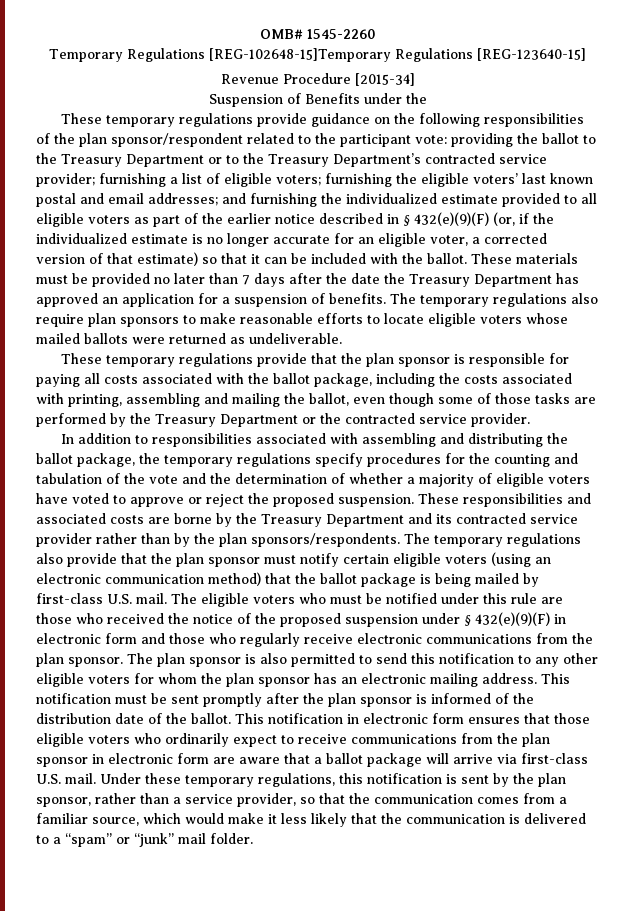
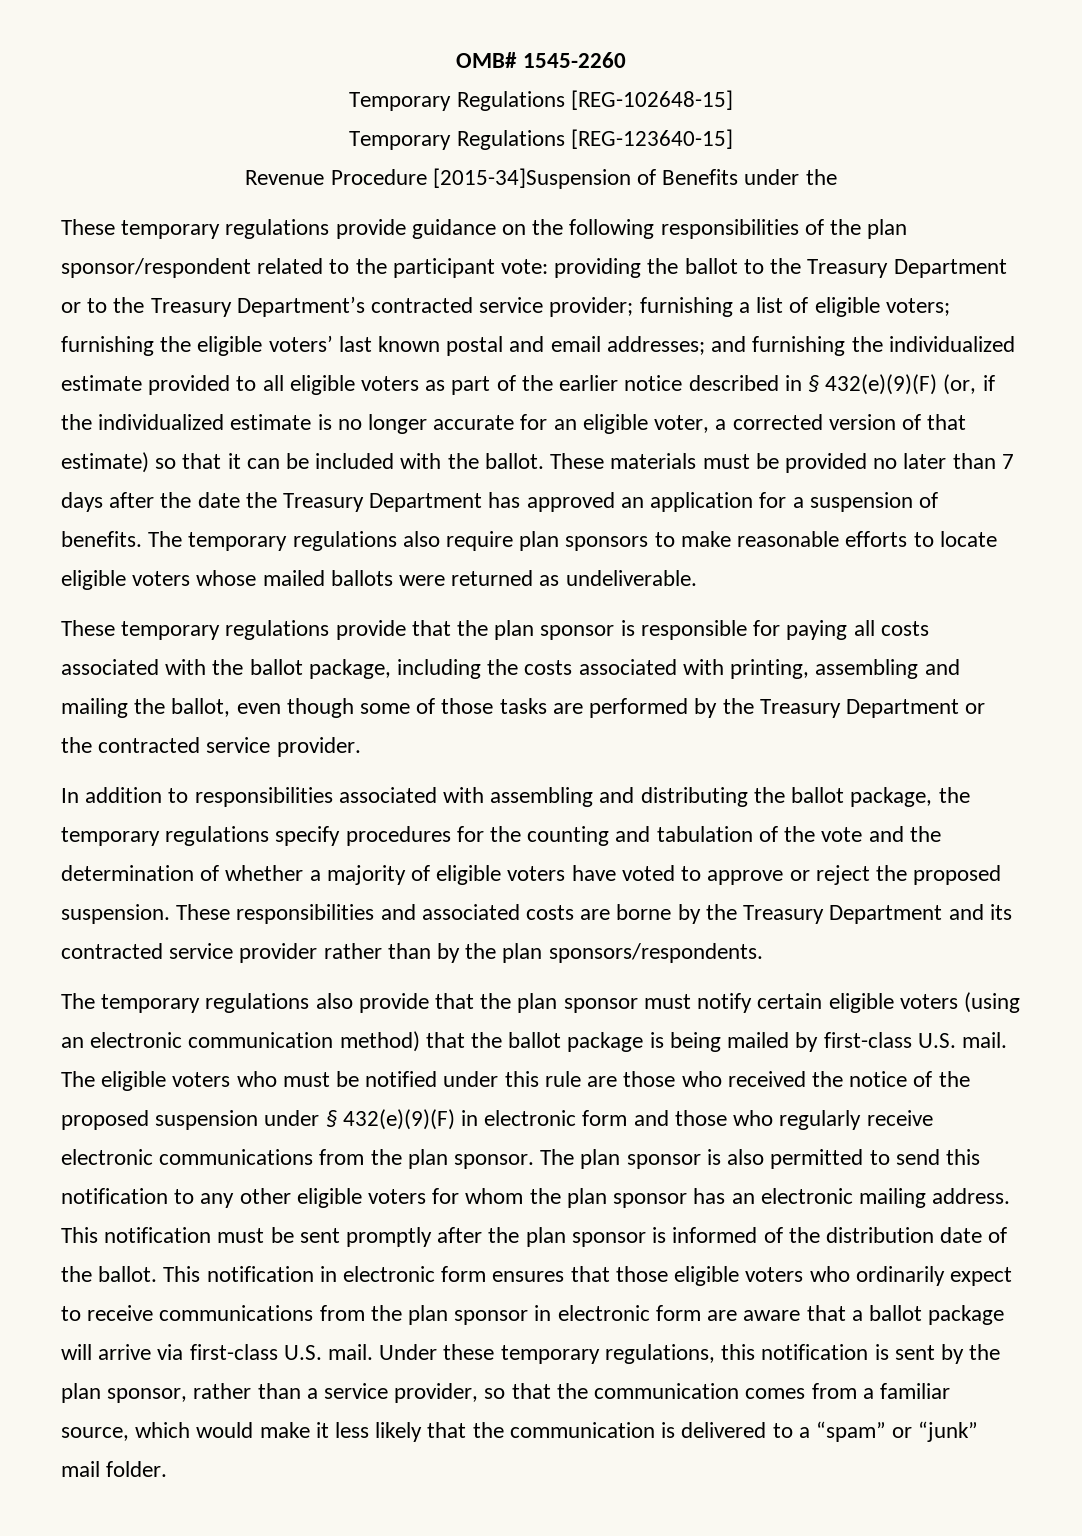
- Temporary Regulations [REG-102648-15]Temporary Regulations [REG-123640-15]
+ Temporary Regulations [REG-102648-15]
+ Temporary Regulations [REG-123640-15]
- Revenue Procedure [2015-34]
- Suspension of Benefits under the
+ Revenue Procedure [2015-34]Suspension of Benefits under the
- These responsibilities and associated costs are borne by the Treasury Department and its contracted service provider rather than by the plan sponsors/respondents. The temporary regulations also provide that the plan sponsor must notify certain eligible voters (using an electronic communication method) that the ballot package is being mailed by first-class U.S. mail.
+ These responsibilities and associated costs are borne by the Treasury Department and its contracted service provider rather than by the plan sponsors/respondents.
+ The temporary regulations also provide that the plan sponsor must notify certain eligible voters (using an electronic communication method) that the ballot package is being mailed by first-class U.S. mail.

